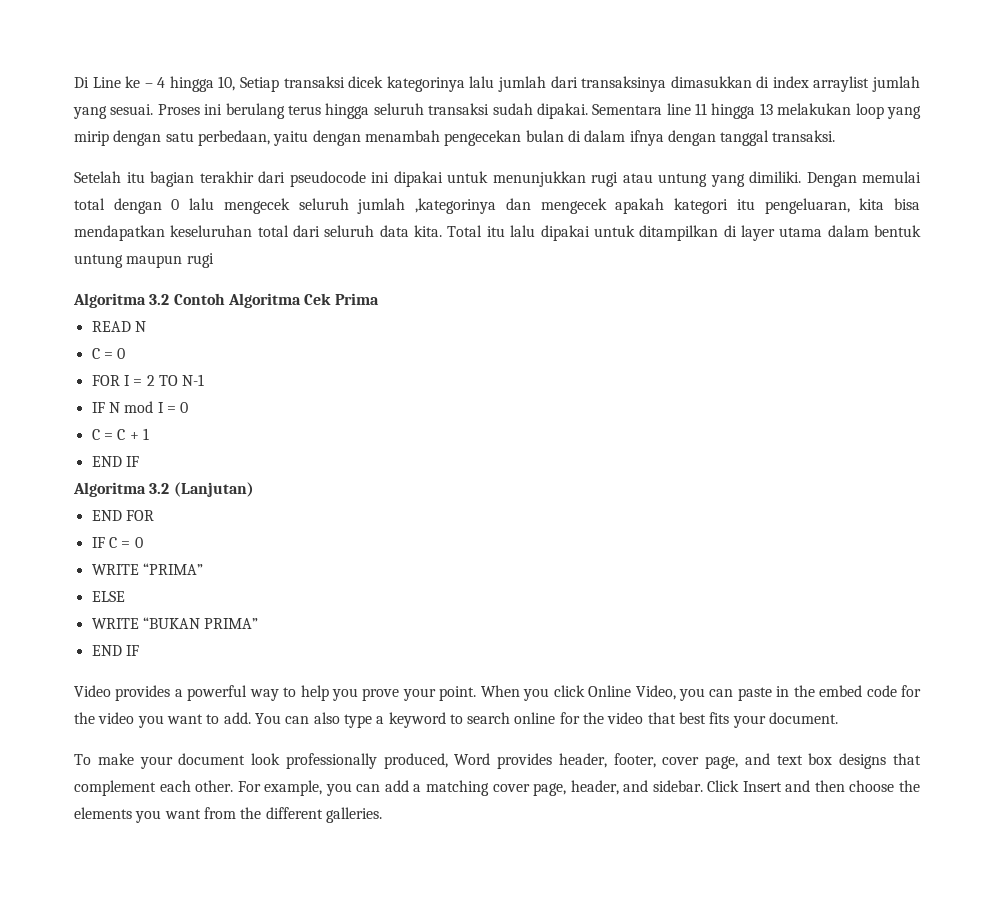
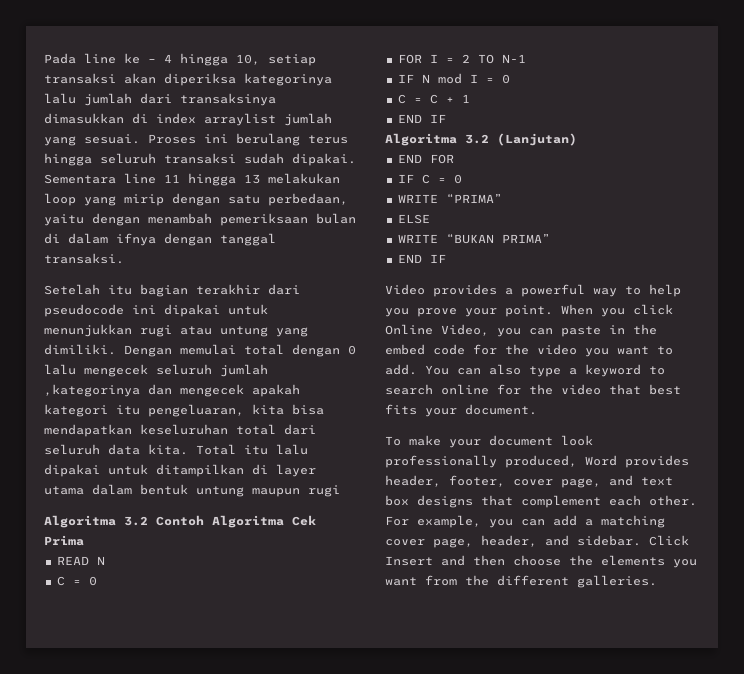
- Di Line ke – 4 hingga 10, Setiap transaksi dicek kategorinya lalu jumlah dari transaksinya dimasukkan di index arraylist jumlah yang sesuai.
+ Pada line ke – 4 hingga 10, setiap transaksi akan diperiksa kategorinya lalu jumlah dari transaksinya dimasukkan di index arraylist jumlah yang sesuai.
- Sementara line 11 hingga 13 melakukan loop yang mirip dengan satu perbedaan, yaitu dengan menambah pengecekan bulan di dalam ifnya dengan tanggal transaksi.
+ Sementara line 11 hingga 13 melakukan loop yang mirip dengan satu perbedaan, yaitu dengan menambah pemeriksaan bulan di dalam ifnya dengan tanggal transaksi.

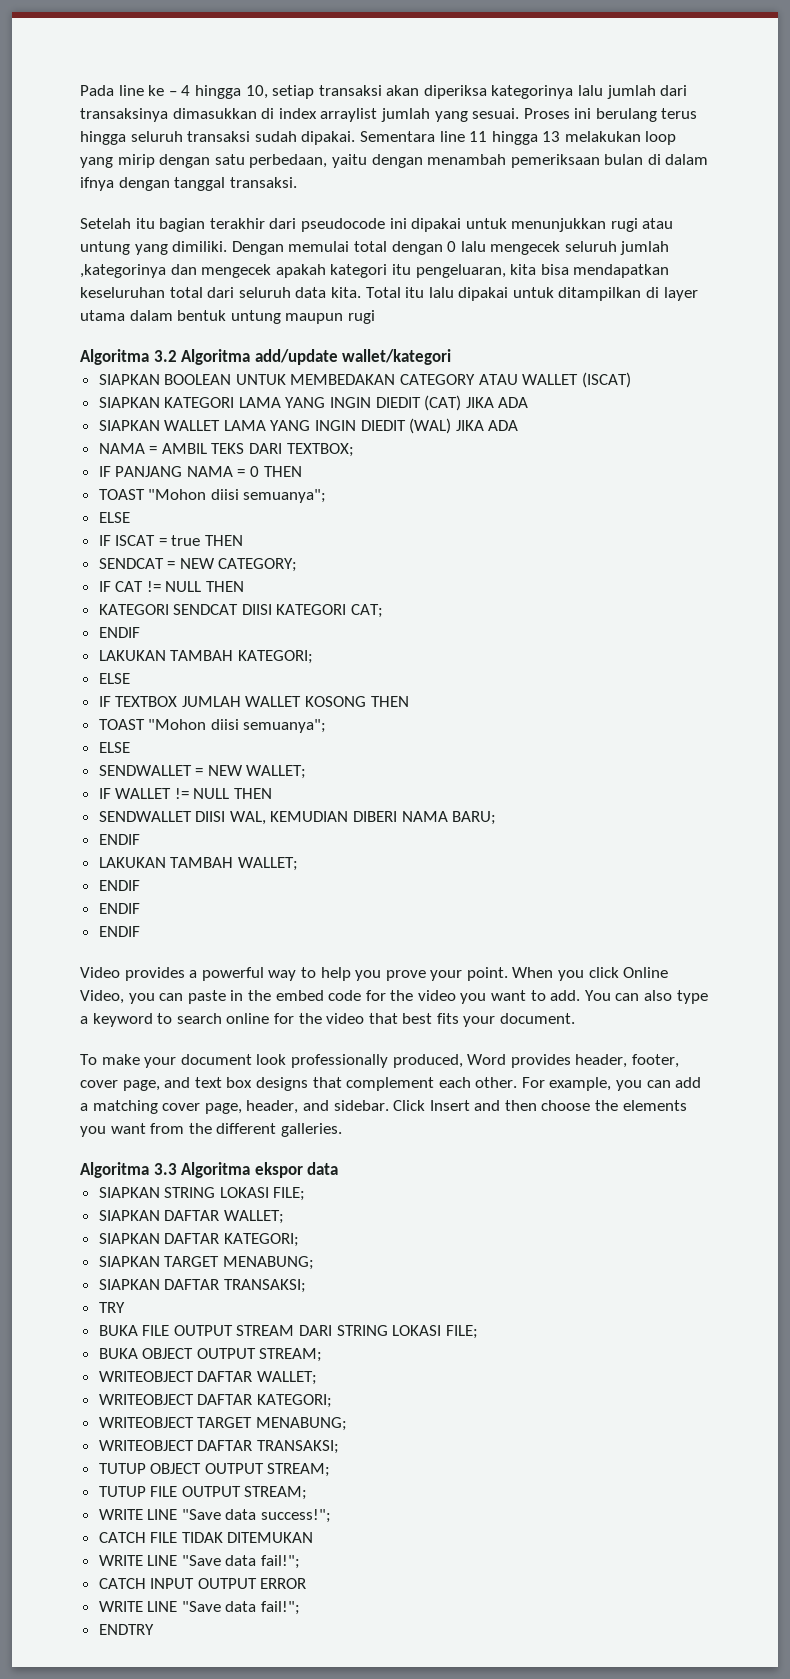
- Algoritma 3.2 Contoh Algoritma Cek Prima
- READ N
- C = 0
- FOR I = 2 TO N-1
- IF N mod I = 0
- C = C + 1
- END IF
- Algoritma 3.2 (Lanjutan)
- END FOR
- IF C = 0
- WRITE “PRIMA”
+ Algoritma 3.2 Algoritma add/update wallet/kategori
+ SIAPKAN BOOLEAN UNTUK MEMBEDAKAN CATEGORY ATAU WALLET (ISCAT)
+ SIAPKAN KATEGORI LAMA YANG INGIN DIEDIT (CAT) JIKA ADA
+ SIAPKAN WALLET LAMA YANG INGIN DIEDIT (WAL) JIKA ADA
+ NAMA = AMBIL TEKS DARI TEXTBOX;
+ IF PANJANG NAMA = 0 THEN
+ TOAST "Mohon diisi semuanya";
  ELSE
- WRITE “BUKAN PRIMA”
- END IF
+ IF ISCAT = true THEN
+ SENDCAT = NEW CATEGORY;
+ IF CAT != NULL THEN
+ KATEGORI SENDCAT DIISI KATEGORI CAT;
+ ENDIF
+ LAKUKAN TAMBAH KATEGORI;
+ ELSE
+ IF TEXTBOX JUMLAH WALLET KOSONG THEN
+ TOAST "Mohon diisi semuanya";
+ ELSE
+ SENDWALLET = NEW WALLET;
+ IF WALLET != NULL THEN
+ SENDWALLET DIISI WAL, KEMUDIAN DIBERI NAMA BARU;
+ ENDIF
+ LAKUKAN TAMBAH WALLET;
+ ENDIF
+ ENDIF
+ ENDIF
+ Algoritma 3.3 Algoritma ekspor data
+ SIAPKAN STRING LOKASI FILE;
+ SIAPKAN DAFTAR WALLET;
+ SIAPKAN DAFTAR KATEGORI;
+ SIAPKAN TARGET MENABUNG;
+ SIAPKAN DAFTAR TRANSAKSI;
+ TRY
+ BUKA FILE OUTPUT STREAM DARI STRING LOKASI FILE;
+ BUKA OBJECT OUTPUT STREAM;
+ WRITEOBJECT DAFTAR WALLET;
+ WRITEOBJECT DAFTAR KATEGORI;
+ WRITEOBJECT TARGET MENABUNG;
+ WRITEOBJECT DAFTAR TRANSAKSI;
+ TUTUP OBJECT OUTPUT STREAM;
+ TUTUP FILE OUTPUT STREAM;
+ WRITE LINE "Save data success!";
+ CATCH FILE TIDAK DITEMUKAN
+ WRITE LINE "Save data fail!";
+ CATCH INPUT OUTPUT ERROR
+ WRITE LINE "Save data fail!";
+ ENDTRY

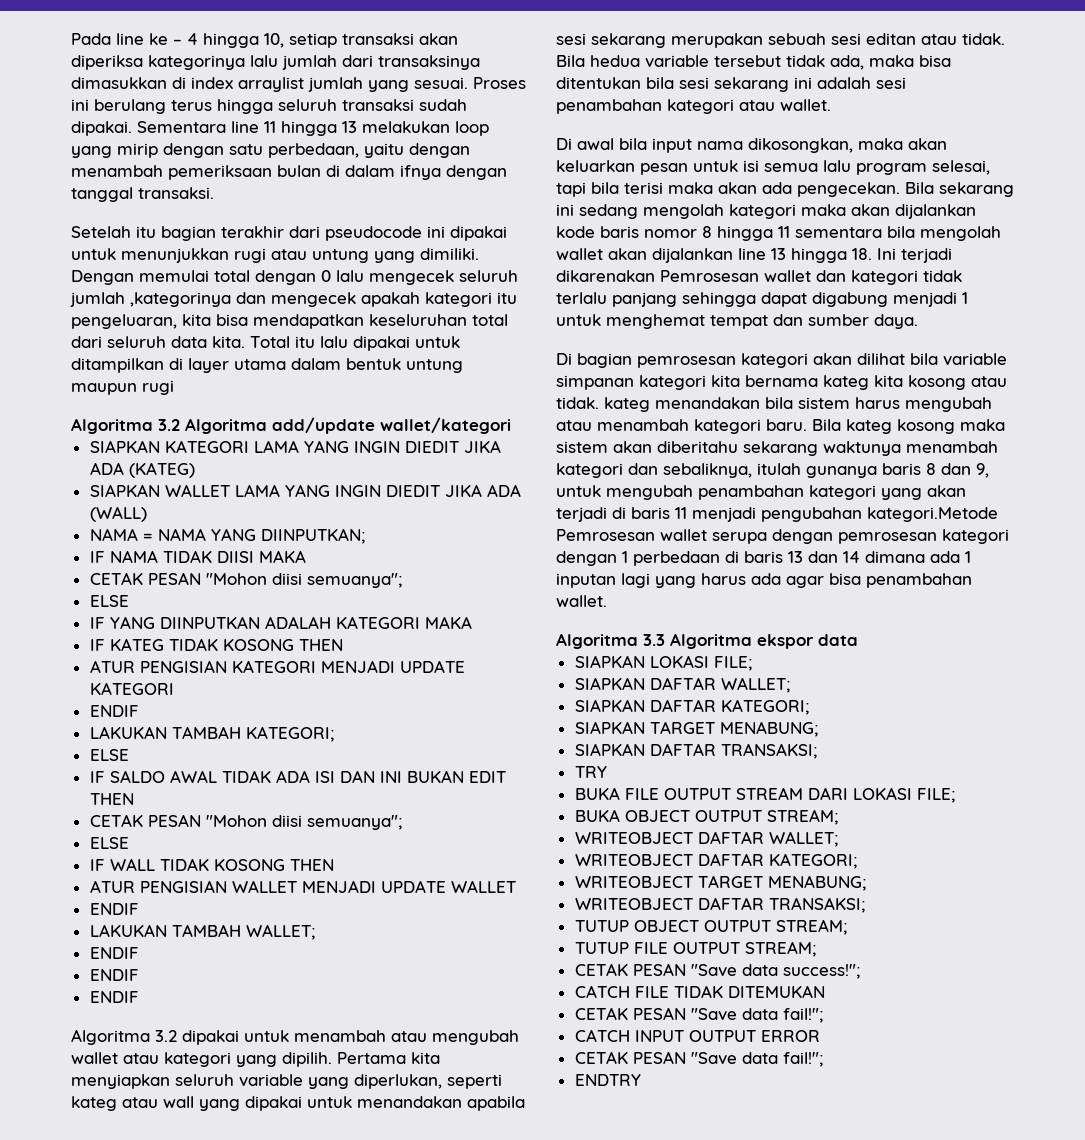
- SIAPKAN BOOLEAN UNTUK MEMBEDAKAN CATEGORY ATAU WALLET (ISCAT)
- SIAPKAN KATEGORI LAMA YANG INGIN DIEDIT (CAT) JIKA ADA
+ SIAPKAN KATEGORI LAMA YANG INGIN DIEDIT JIKA ADA (KATEG)
- SIAPKAN WALLET LAMA YANG INGIN DIEDIT (WAL) JIKA ADA
- NAMA = AMBIL TEKS DARI TEXTBOX;
- IF PANJANG NAMA = 0 THEN
- TOAST "Mohon diisi semuanya";
+ SIAPKAN WALLET LAMA YANG INGIN DIEDIT JIKA ADA (WALL)
+ NAMA = NAMA YANG DIINPUTKAN;
+ IF NAMA TIDAK DIISI MAKA
+ CETAK PESAN "Mohon diisi semuanya";
  ELSE
- IF ISCAT = true THEN
- SENDCAT = NEW CATEGORY;
- IF CAT != NULL THEN
- KATEGORI SENDCAT DIISI KATEGORI CAT;
+ IF YANG DIINPUTKAN ADALAH KATEGORI MAKA
+ IF KATEG TIDAK KOSONG THEN
+ ATUR PENGISIAN KATEGORI MENJADI UPDATE KATEGORI
- IF TEXTBOX JUMLAH WALLET KOSONG THEN
- TOAST "Mohon diisi semuanya";
+ IF SALDO AWAL TIDAK ADA ISI DAN INI BUKAN EDIT THEN
+ CETAK PESAN "Mohon diisi semuanya";
  ELSE
- SENDWALLET = NEW WALLET;
- IF WALLET != NULL THEN
- SENDWALLET DIISI WAL, KEMUDIAN DIBERI NAMA BARU;
+ IF WALL TIDAK KOSONG THEN
+ ATUR PENGISIAN WALLET MENJADI UPDATE WALLET
- Video provides a powerful way to help you prove your point. When you click Online Video, you can paste in the embed code for the video you want to add. You can also type a keyword to search online for the video that best fits your document.
- To make your document look professionally produced, Word provides header, footer, cover page, and text box designs that complement each other. For example, you can add a matching cover page, header, and sidebar. Click Insert and then choose the elements you want from the different galleries.
+ Algoritma 3.2 dipakai untuk menambah atau mengubah wallet atau kategori yang dipilih. Pertama kita menyiapkan seluruh variable yang diperlukan, seperti kateg atau wall yang dipakai untuk menandakan apabila sesi sekarang merupakan sebuah sesi editan atau tidak. Bila hedua variable tersebut tidak ada, maka bisa ditentukan bila sesi sekarang ini adalah sesi penambahan kategori atau wallet.
+ Di awal bila input nama dikosongkan, maka akan keluarkan pesan untuk isi semua lalu program selesai, tapi bila terisi maka akan ada pengecekan. Bila sekarang ini sedang mengolah kategori maka akan dijalankan kode baris nomor 8 hingga 11 sementara bila mengolah wallet akan dijalankan line 13 hingga 18. Ini terjadi dikarenakan Pemrosesan wallet dan kategori tidak terlalu panjang sehingga dapat digabung menjadi 1 untuk menghemat tempat dan sumber daya.
+ Di bagian pemrosesan kategori akan dilihat bila variable simpanan kategori kita bernama kateg kita kosong atau tidak. kateg menandakan bila sistem harus mengubah atau menambah kategori baru. Bila kateg kosong maka sistem akan diberitahu sekarang waktunya menambah kategori dan sebaliknya, itulah gunanya baris 8 dan 9, untuk mengubah penambahan kategori yang akan terjadi di baris 11 menjadi pengubahan kategori.Metode Pemrosesan wallet serupa dengan pemrosesan kategori dengan 1 perbedaan di baris 13 dan 14 dimana ada 1 inputan lagi yang harus ada agar bisa penambahan wallet.
- SIAPKAN STRING LOKASI FILE;
+ SIAPKAN LOKASI FILE;
- BUKA FILE OUTPUT STREAM DARI STRING LOKASI FILE;
+ BUKA FILE OUTPUT STREAM DARI LOKASI FILE;
- WRITE LINE "Save data success!";
+ CETAK PESAN "Save data success!";
  CATCH FILE TIDAK DITEMUKAN
- WRITE LINE "Save data fail!";
+ CETAK PESAN "Save data fail!";
  CATCH INPUT OUTPUT ERROR
- WRITE LINE "Save data fail!";
+ CETAK PESAN "Save data fail!";

